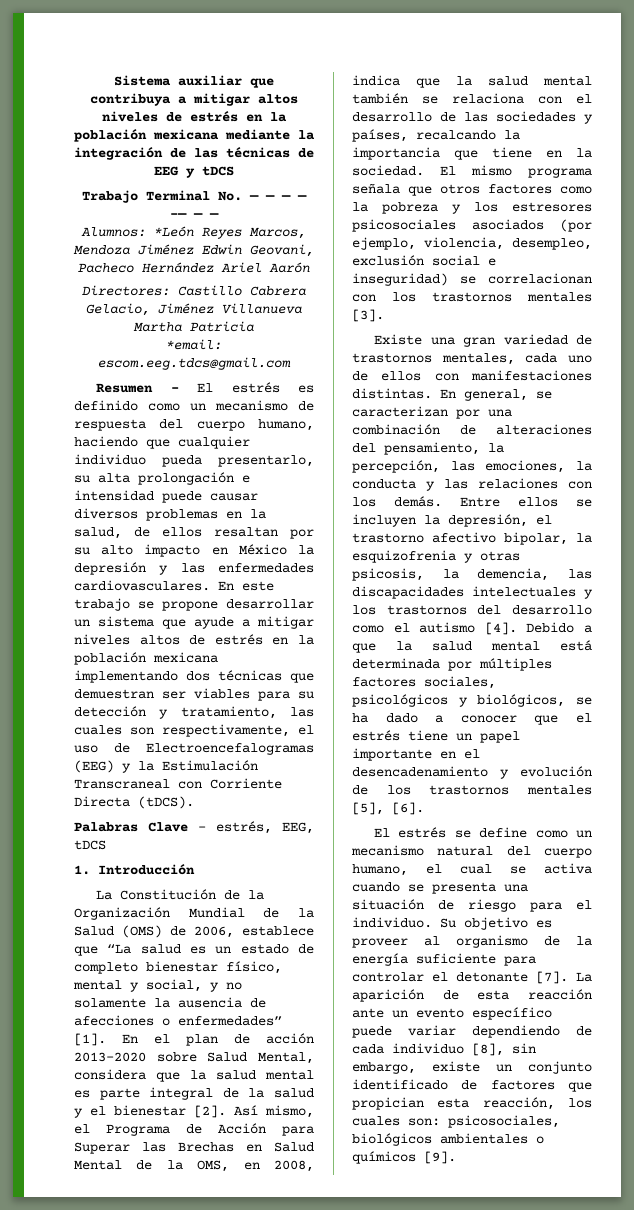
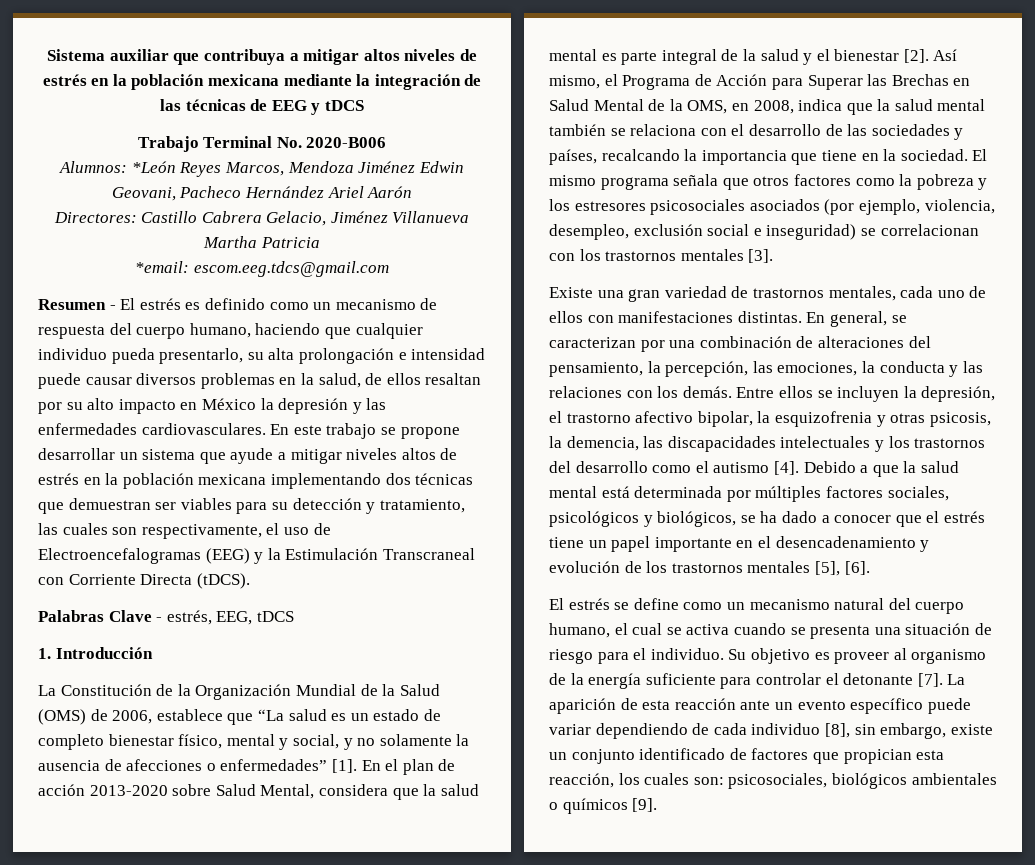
- Trabajo Terminal No. — — — — -— — —
+ Trabajo Terminal No. 2020-B006

